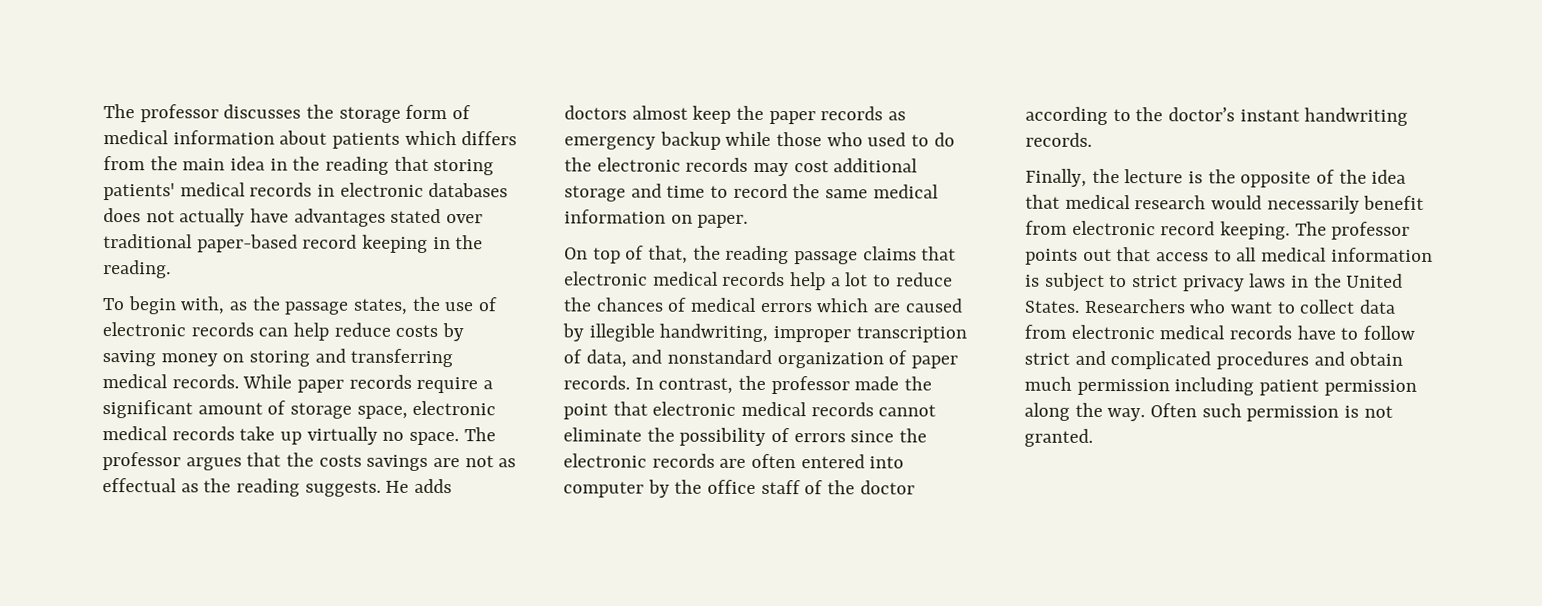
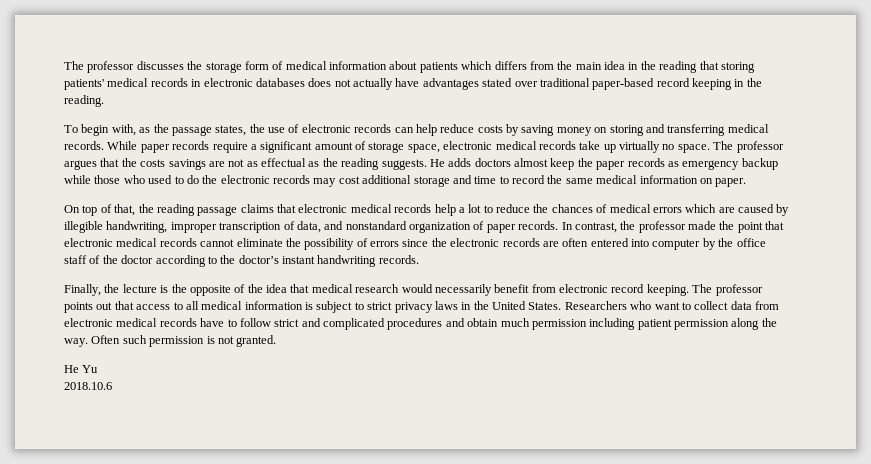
+ He Yu
+ 2018.10.6

